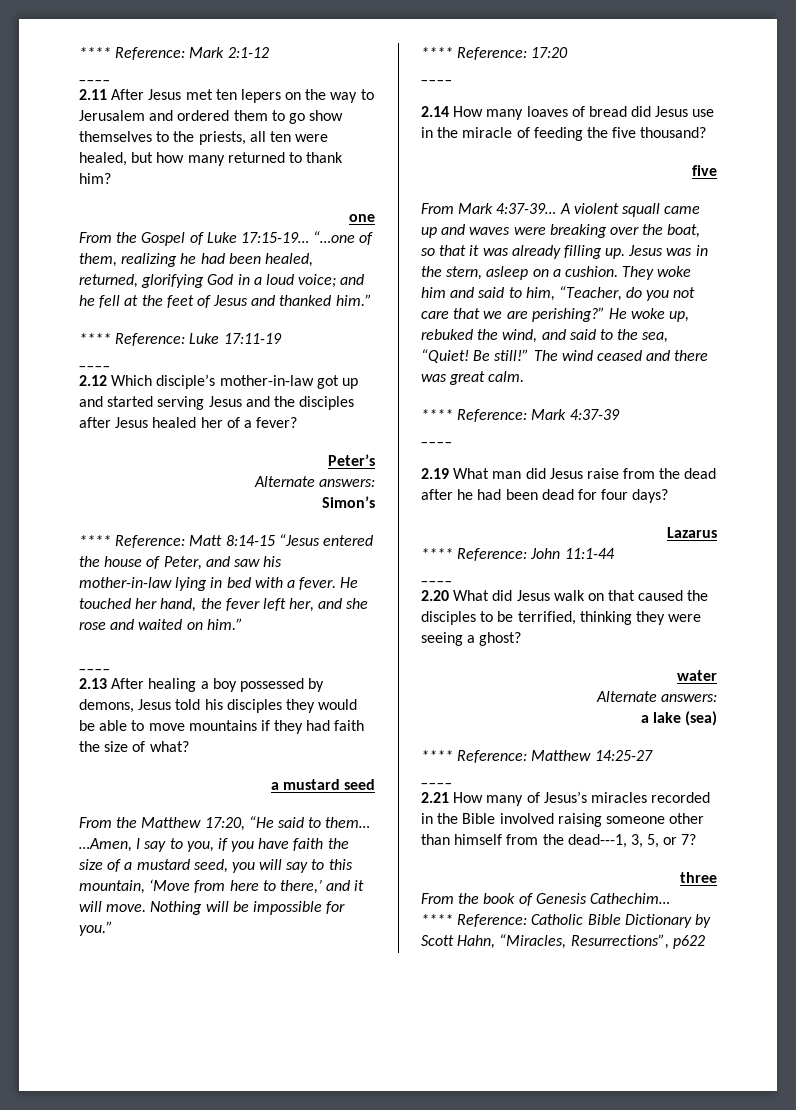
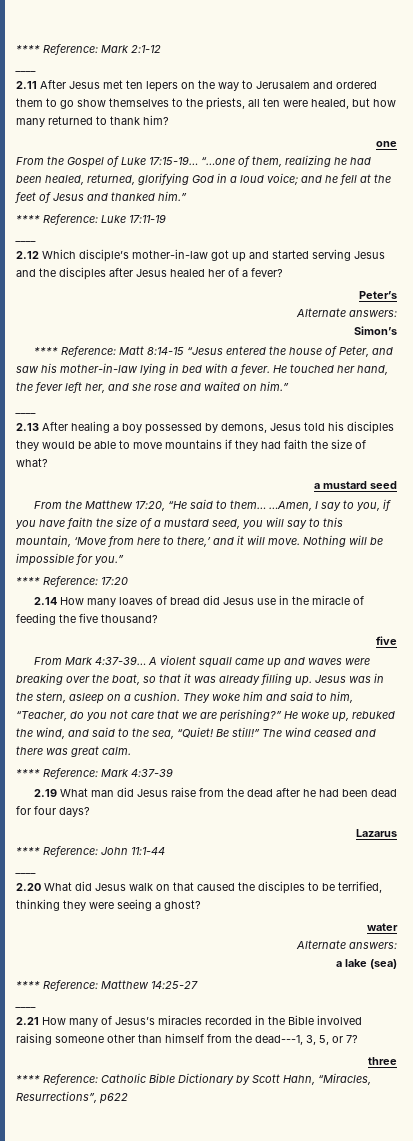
  **** Reference: 17:20
- ____
  **** Reference: Mark 4:37-39
- ____
- From the book of Genesis Cathechim…

